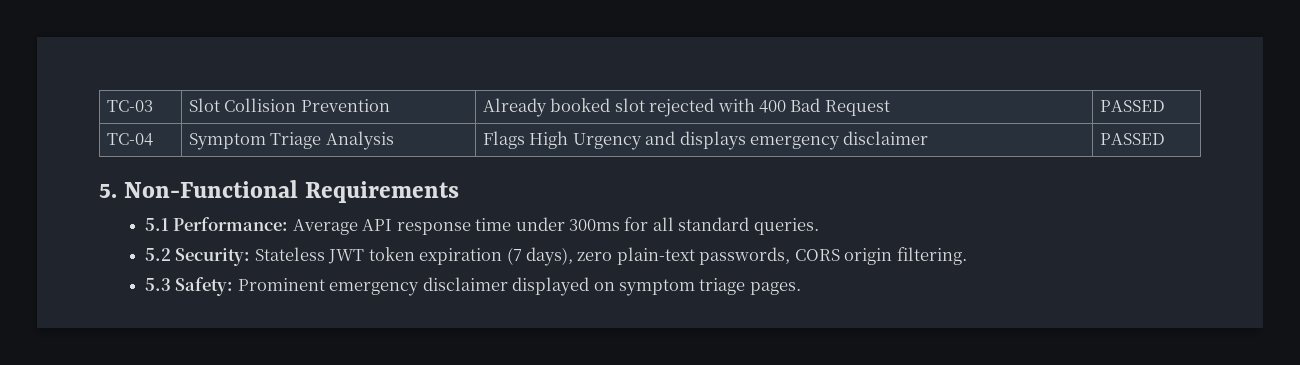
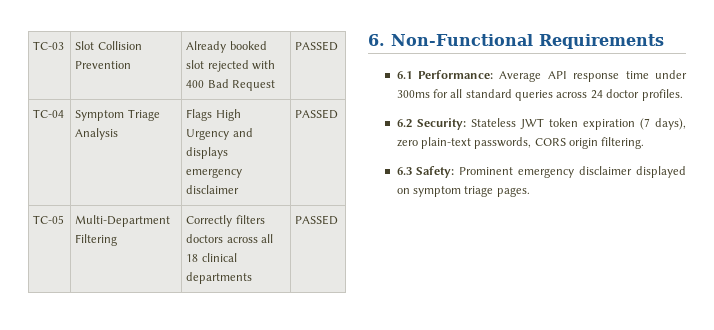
- 5. Non-Functional Requirements
+ TC-05 | Multi-Department Filtering | Correctly filters doctors across all 18 clinical departments | PASSED
+ 6. Non-Functional Requirements
- 5.1 Performance: Average API response time under 300ms for all standard queries.
- 5.2 Security: Stateless JWT token expiration (7 days), zero plain-text passwords, CORS origin filtering.
+ 6.1 Performance: Average API response time under 300ms for all standard queries across 24 doctor profiles.
+ 6.2 Security: Stateless JWT token expiration (7 days), zero plain-text passwords, CORS origin filtering.
- 5.3 Safety: Prominent emergency disclaimer displayed on symptom triage pages.
+ 6.3 Safety: Prominent emergency disclaimer displayed on symptom triage pages.

